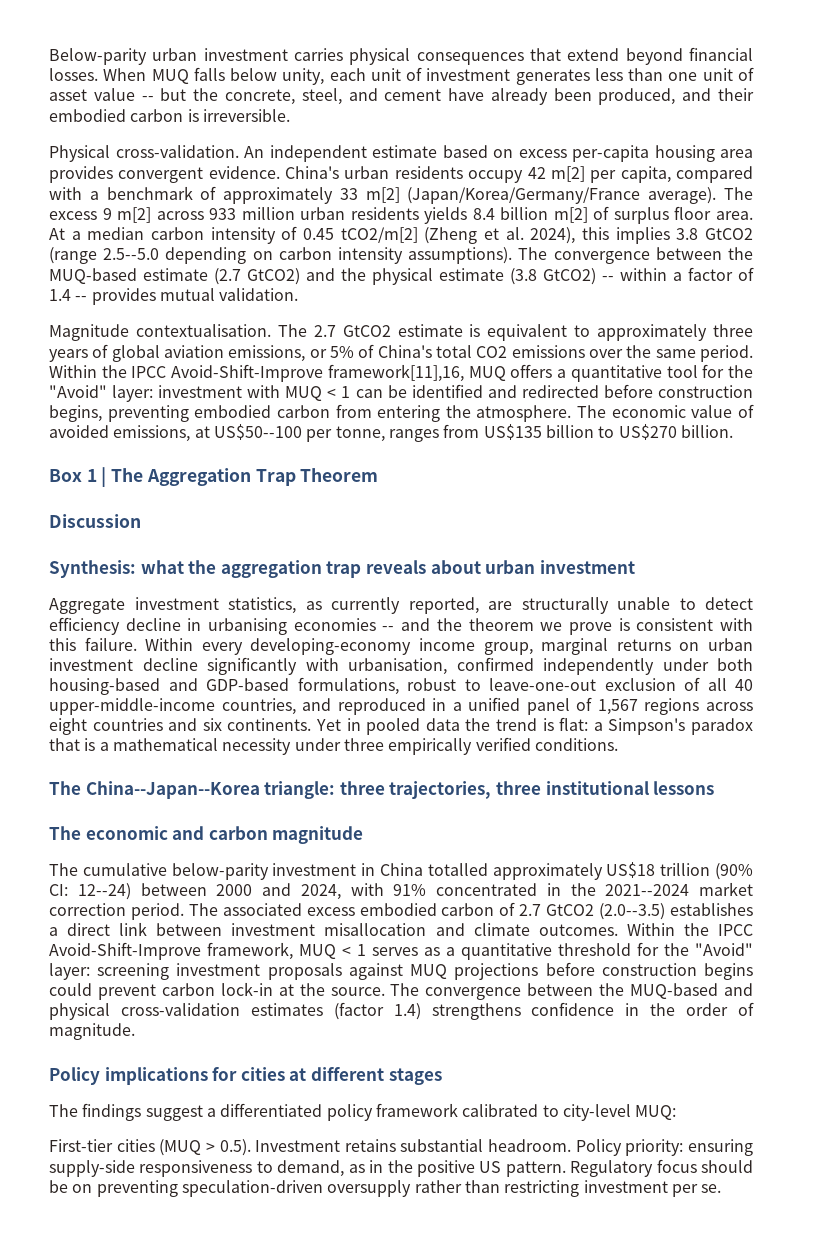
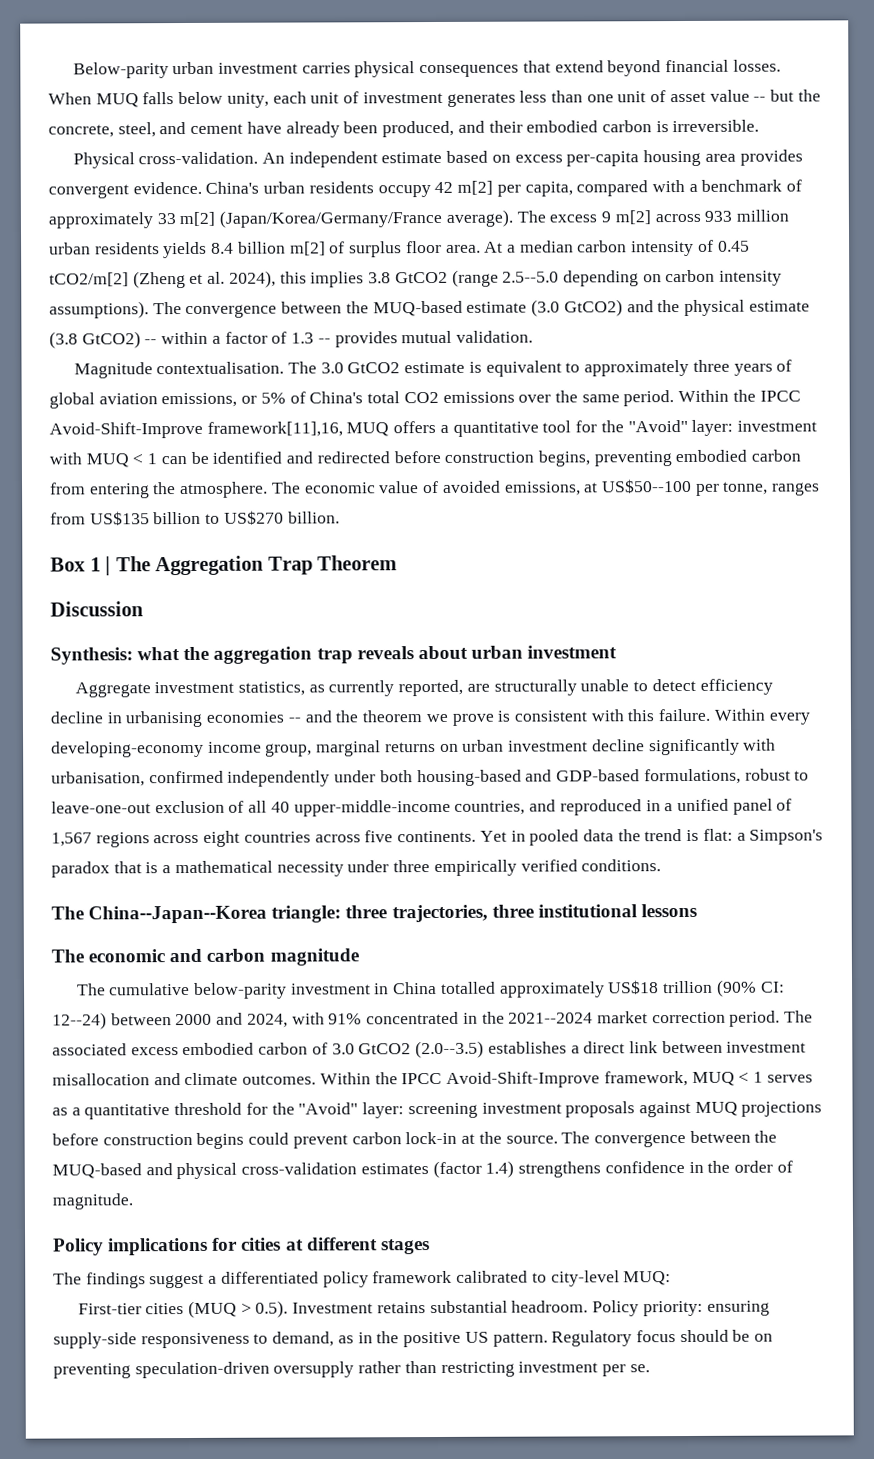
- The convergence between the MUQ-based estimate (2.7 GtCO2) and the physical estimate (3.8 GtCO2) -- within a factor of 1.4 -- provides mutual validation.
+ The convergence between the MUQ-based estimate (3.0 GtCO2) and the physical estimate (3.8 GtCO2) -- within a factor of 1.3 -- provides mutual validation.
- The 2.7 GtCO2 estimate is equivalent to approximately three years of global aviation emissions, or 5% of China's total CO2 emissions over the same period.
+ The 3.0 GtCO2 estimate is equivalent to approximately three years of global aviation emissions, or 5% of China's total CO2 emissions over the same period.
- Within every developing-economy income group, marginal returns on urban investment decline significantly with urbanisation, confirmed independently under both housing-based and GDP-based formulations, robust to leave-one-out exclusion of all 40 upper-middle-income countries, and reproduced in a unified panel of 1,567 regions across eight countries and six continents.
+ Within every developing-economy income group, marginal returns on urban investment decline significantly with urbanisation, confirmed independently under both housing-based and GDP-based formulations, robust to leave-one-out exclusion of all 40 upper-middle-income countries, and reproduced in a unified panel of 1,567 regions across eight countries across five continents.
- The associated excess embodied carbon of 2.7 GtCO2 (2.0--3.5) establishes a direct link between investment misallocation and climate outcomes.
+ The associated excess embodied carbon of 3.0 GtCO2 (2.0--3.5) establishes a direct link between investment misallocation and climate outcomes.

